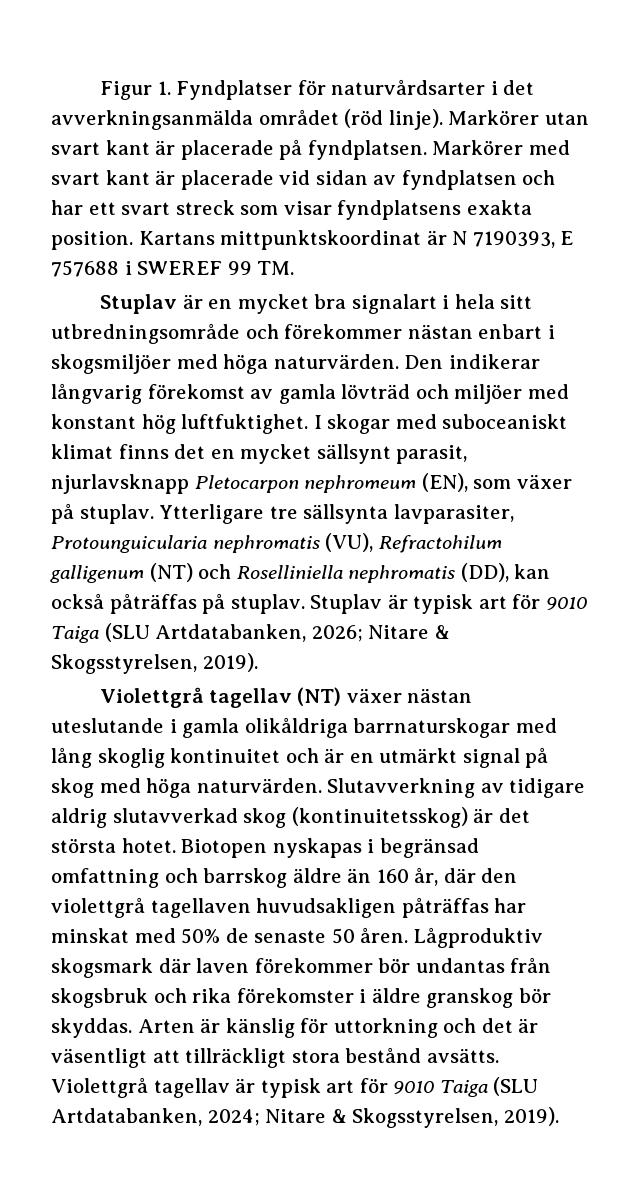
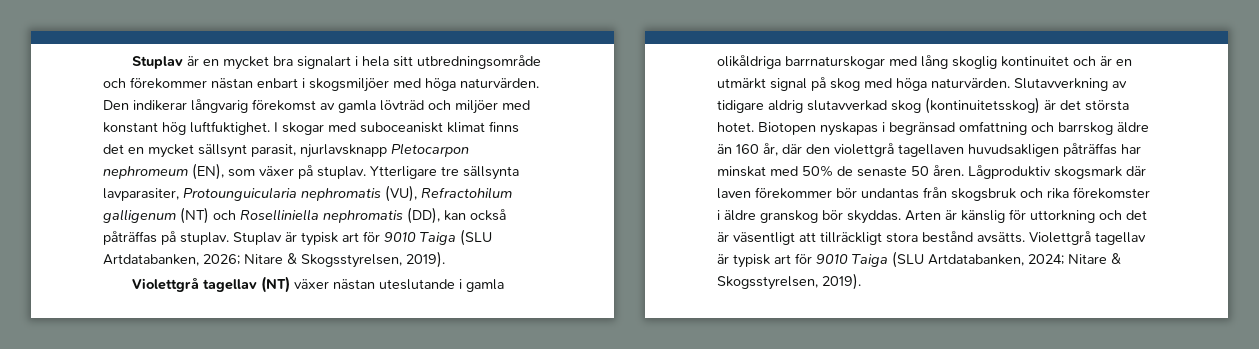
- Figur 1. Fyndplatser för naturvårdsarter i det avverkningsanmälda området (röd linje). Markörer utan svart kant är placerade på fyndplatsen. Markörer med svart kant är placerade vid sidan av fyndplatsen och har ett svart streck som visar fyndplatsens exakta position. Kartans mittpunktskoordinat är N 7190393, E 757688 i SWEREF 99 TM.

